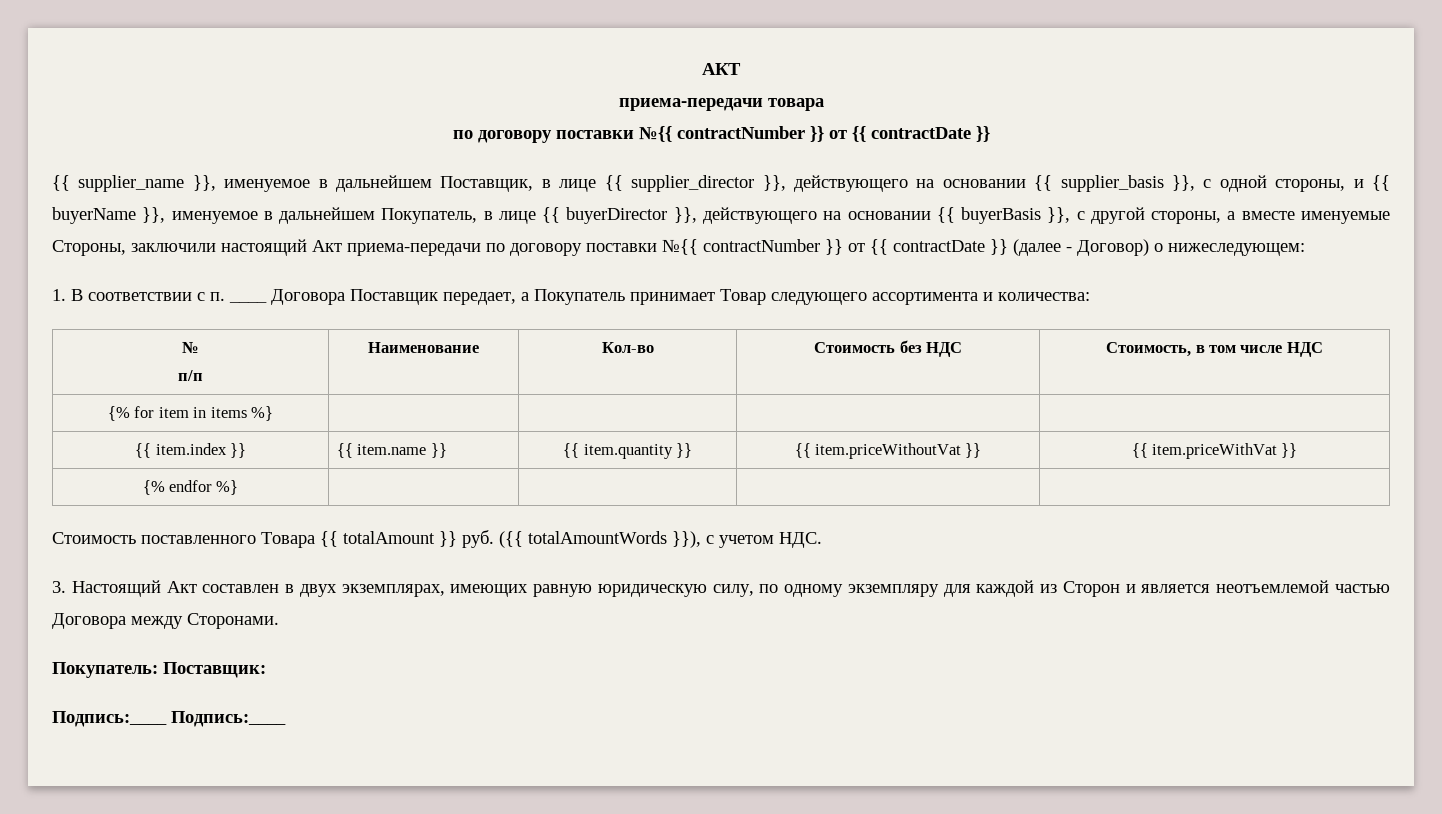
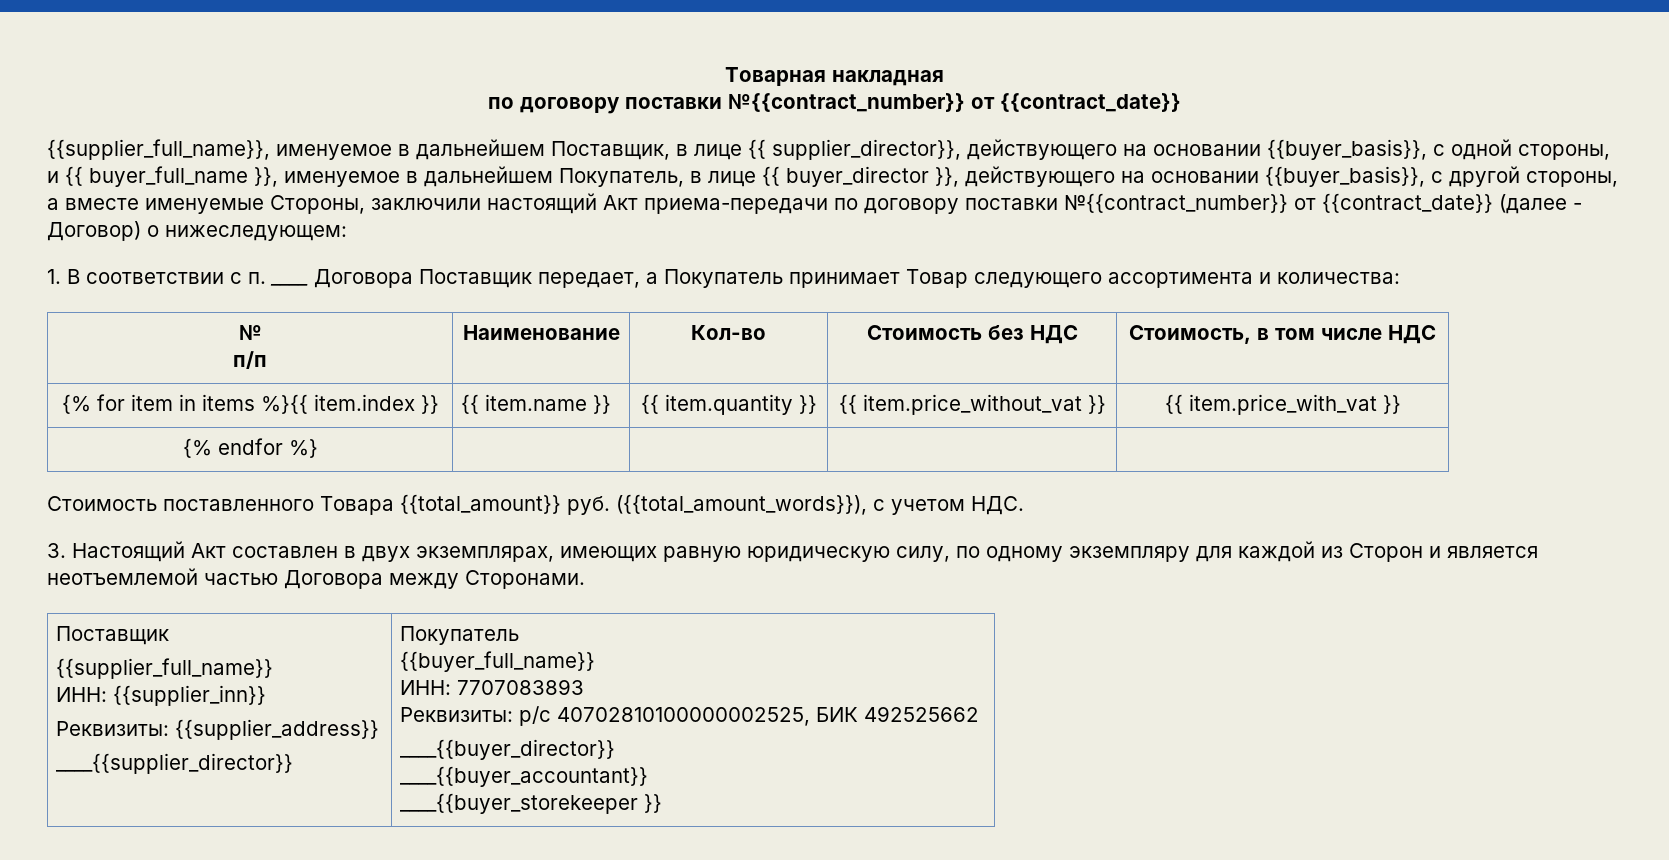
- АКТ
- приема-передачи товара
- по договору поставки №{{ contractNumber }} от {{ contractDate }}
- {{ supplier_name }}, именуемое в дальнейшем Поставщик, в лице {{ supplier_director }}, действующего на основании {{ supplier_basis }}, с одной стороны, и {{ buyerName }}, именуемое в дальнейшем Покупатель, в лице {{ buyerDirector }}, действующего на основании {{ buyerBasis }}, с другой стороны, а вместе именуемые Стороны, заключили настоящий Акт приема-передачи по договору поставки №{{ contractNumber }} от {{ contractDate }} (далее - Договор) о нижеследующем:
+ Товарная накладная
+ по договору поставки №{{contract_number}} от {{contract_date}}
+ {{supplier_full_name}}, именуемое в дальнейшем Поставщик, в лице {{ supplier_director}}, действующего на основании {{buyer_basis}}, с одной стороны, и {{ buyer_full_name }}, именуемое в дальнейшем Покупатель, в лице {{ buyer_director }}, действующего на основании {{buyer_basis}}, с другой стороны, а вместе именуемые Стороны, заключили настоящий Акт приема-передачи по договору поставки №{{contract_number}} от {{contract_date}} (далее - Договор) о нижеследующем:
- {% for item in items %} | | | |
- {{ item.index }} | {{ item.name }} | {{ item.quantity }} | {{ item.priceWithoutVat }} | {{ item.priceWithVat }}
+ {% for item in items %}{{ item.index }} | {{ item.name }} | {{ item.quantity }} | {{ item.price_without_vat }} | {{ item.price_with_vat }}
- Стоимость поставленного Товара {{ totalAmount }} руб. ({{ totalAmountWords }}), с учетом НДС.
+ Стоимость поставленного Товара {{total_amount}} руб. ({{total_amount_words}}), с учетом НДС.
  3. Настоящий Акт составлен в двух экземплярах, имеющих равную юридическую силу, по одному экземпляру для каждой из Сторон и является неотъемлемой частью Договора между Сторонами.
- Покупатель: Поставщик:
- Подпись:____ Подпись:____
+ Поставщик
+ {{supplier_full_name}}
+ ИНН: {{supplier_inn}}
+ Реквизиты: {{supplier_address}}
+ ____{{supplier_director}} | Покупатель
+ {{buyer_full_name}}
+ ИНН: 7707083893
+ Реквизиты: р/с 40702810100000002525, БИК 492525662
+ ____{{buyer_director}}
+ ____{{buyer_accountant}}
+ ____{{buyer_storekeeper }}

